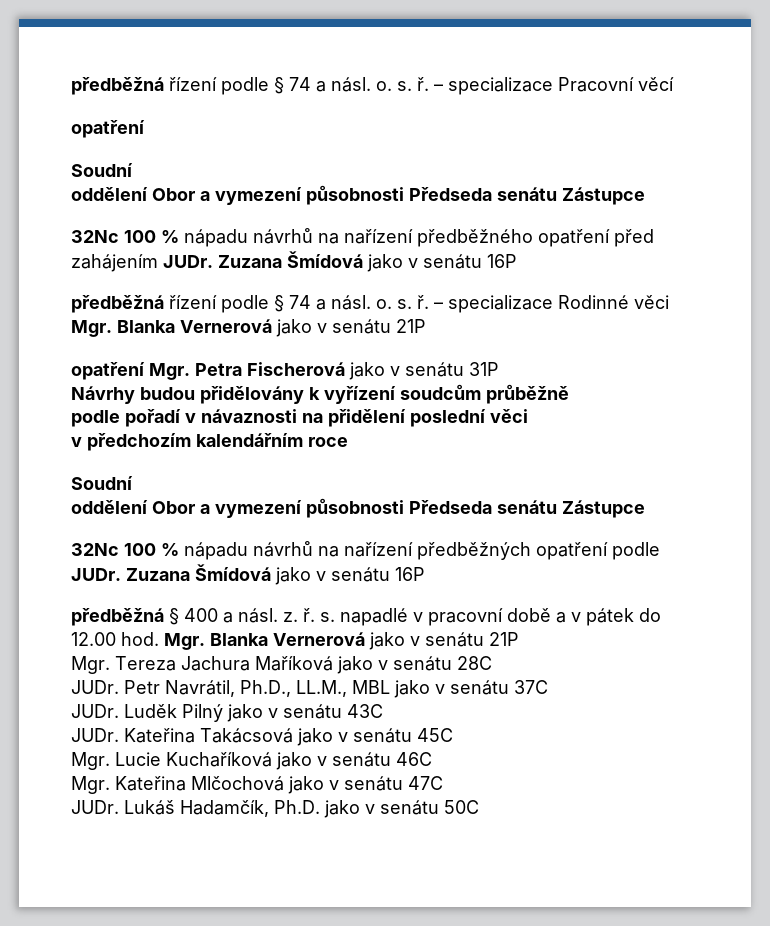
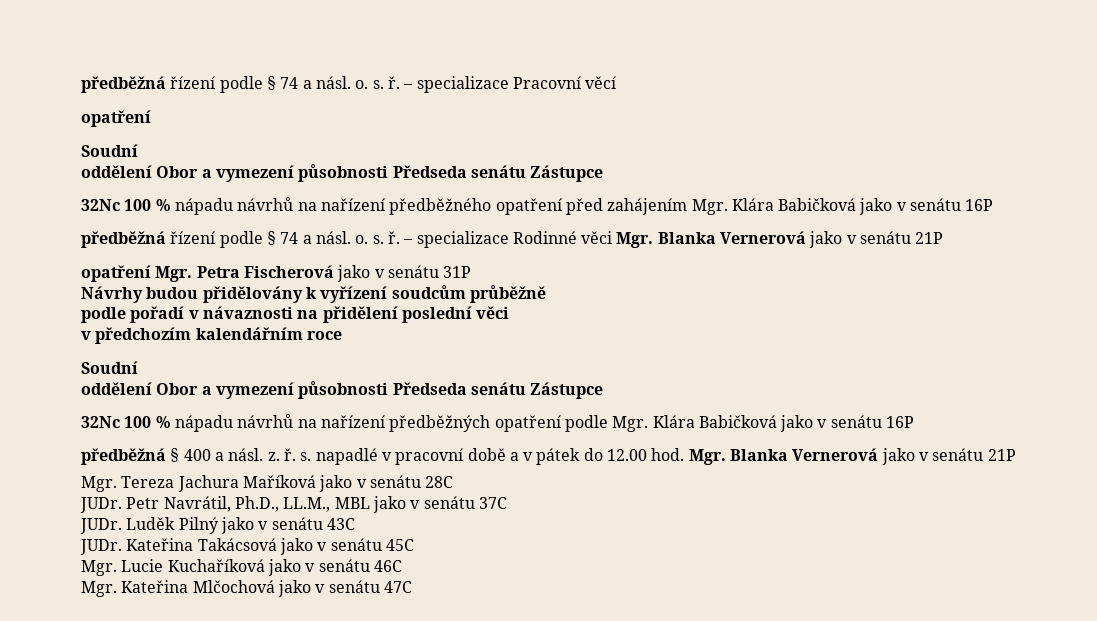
- 32Nc 100 % nápadu návrhů na nařízení předběžného opatření před zahájením JUDr. Zuzana Šmídová jako v senátu 16P
+ 32Nc 100 % nápadu návrhů na nařízení předběžného opatření před zahájením Mgr. Klára Babičková jako v senátu 16P
- 32Nc 100 % nápadu návrhů na nařízení předběžných opatření podle JUDr. Zuzana Šmídová jako v senátu 16P
+ 32Nc 100 % nápadu návrhů na nařízení předběžných opatření podle Mgr. Klára Babičková jako v senátu 16P
- JUDr. Lukáš Hadamčík, Ph.D. jako v senátu 50C

